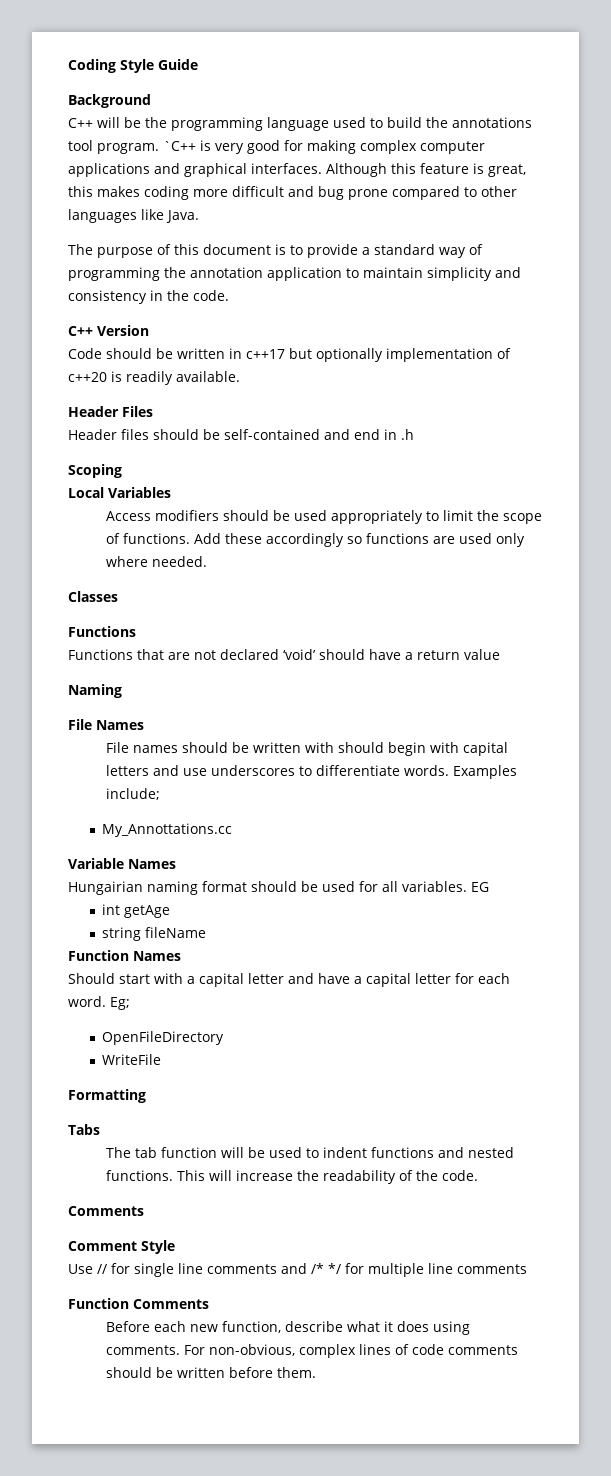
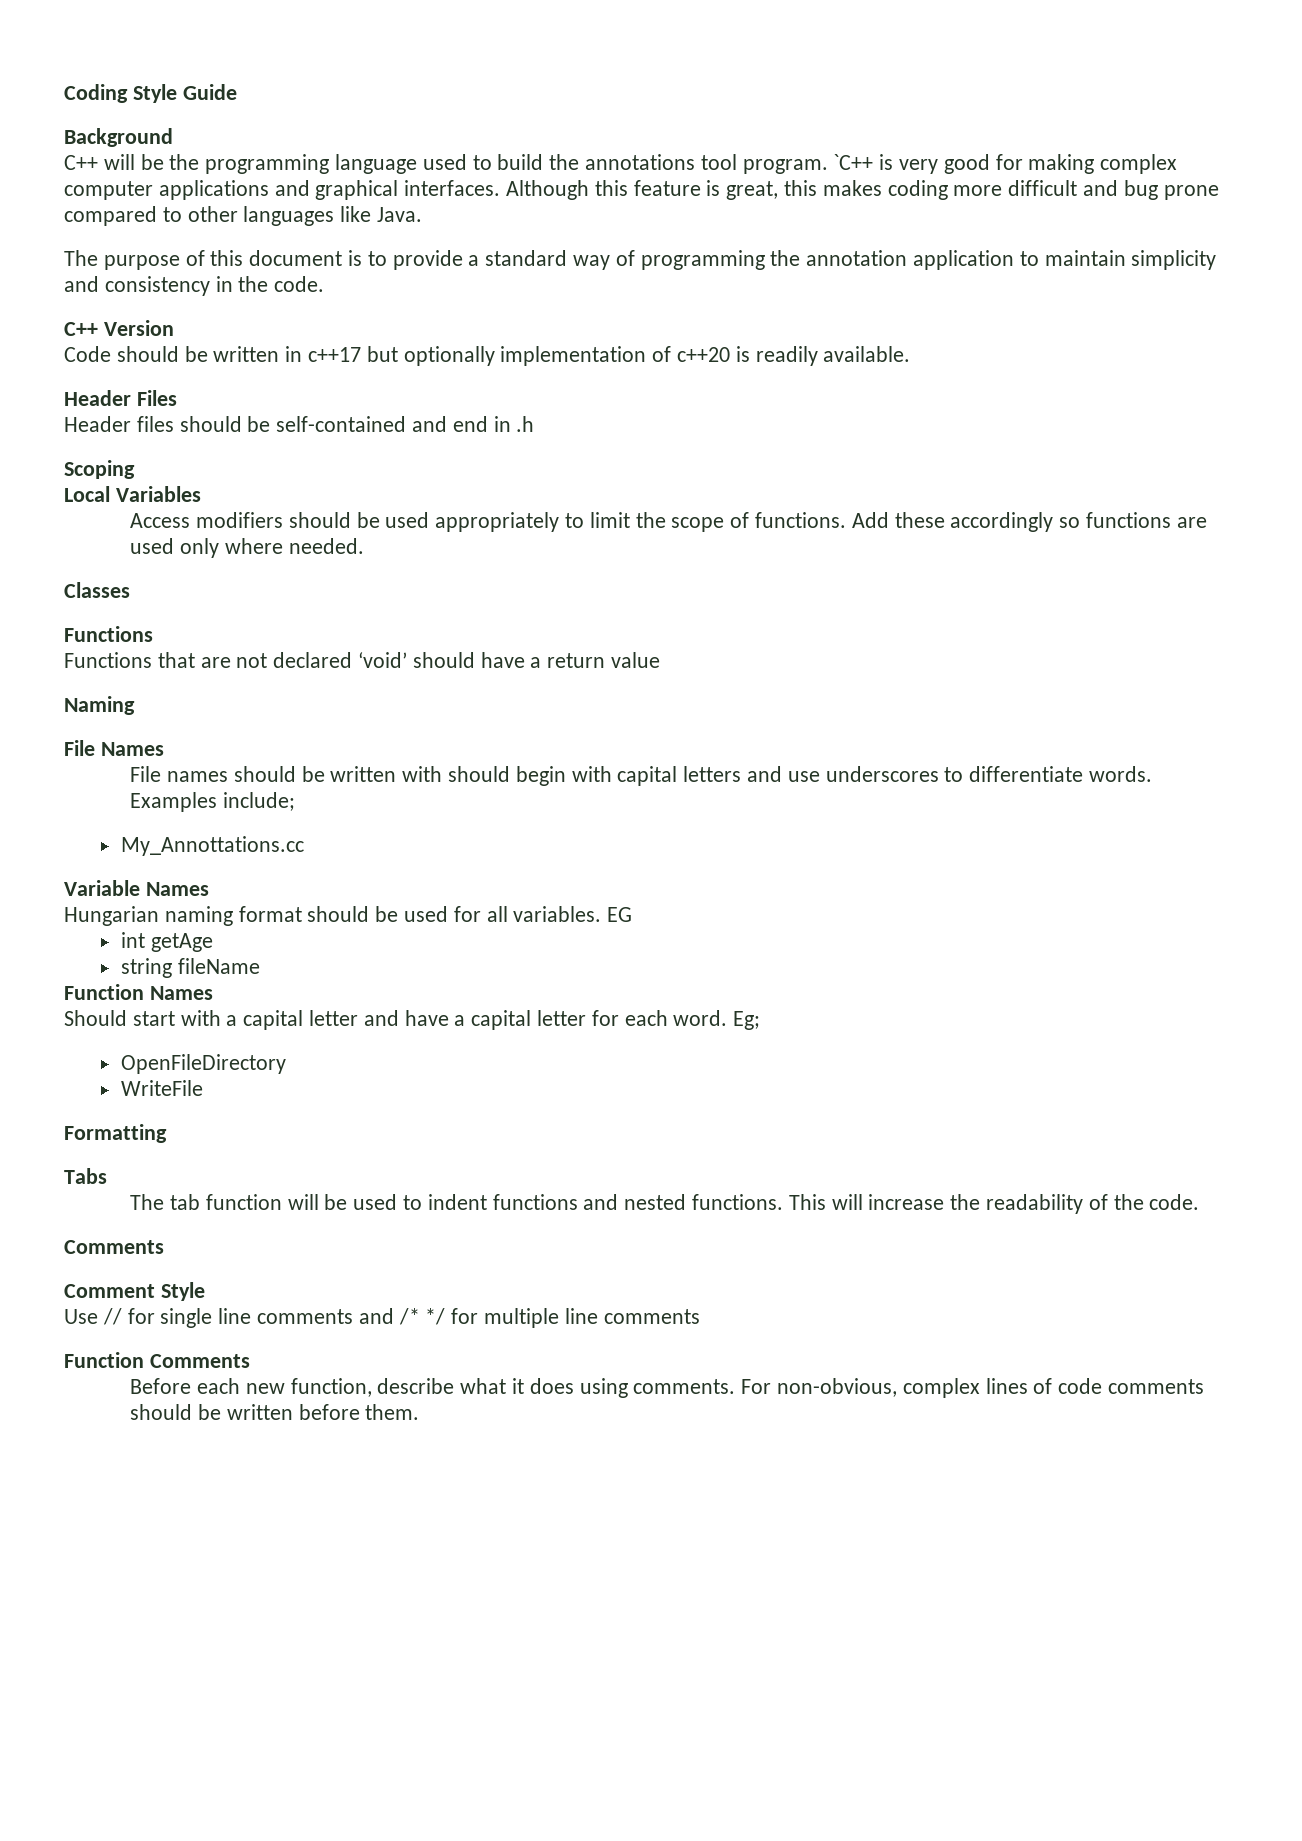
- Hungairian naming format should be used for all variables.
+ Hungarian naming format should be used for all variables.

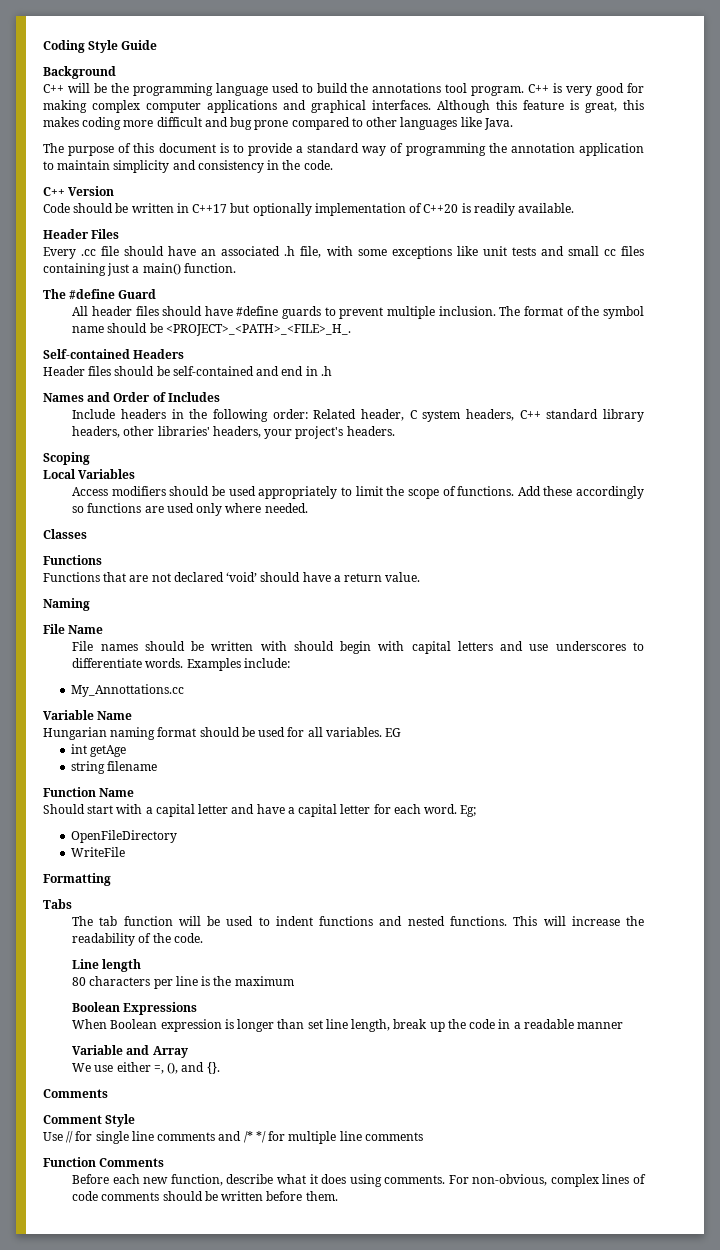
- `C++ is very good for making complex computer applications and graphical interfaces.
+ C++ is very good for making complex computer applications and graphical interfaces.
- Code should be written in c++17 but optionally implementation of c++20 is readily available.
+ Code should be written in C++17 but optionally implementation of C++20 is readily available.
+ Every .cc file should have an associated .h file, with some exceptions like unit tests and small cc files containing just a main() function.
+ The #define Guard
+ All header files should have #define guards to prevent multiple inclusion. The format of the symbol name should be <PROJECT>_<PATH>_<FILE>_H_.
+ Self-contained Headers
+ Names and Order of Includes
+ Include headers in the following order: Related header, C system headers, C++ standard library headers, other libraries' headers, your project's headers.
- Functions that are not declared ‘void’ should have a return value
+ Functions that are not declared ‘void’ should have a return value.
- File Names
+ File Name
- Examples include;
+ Examples include:
- Variable Names
+ Variable Name
- string fileName
- Function Names
+ string filename
+ Function Name
+ Line length
+ 80 characters per line is the maximum
+ Boolean Expressions
+ When Boolean expression is longer than set line length, break up the code in a readable manner
+ Variable and Array
+ We use either =, (), and {}.

